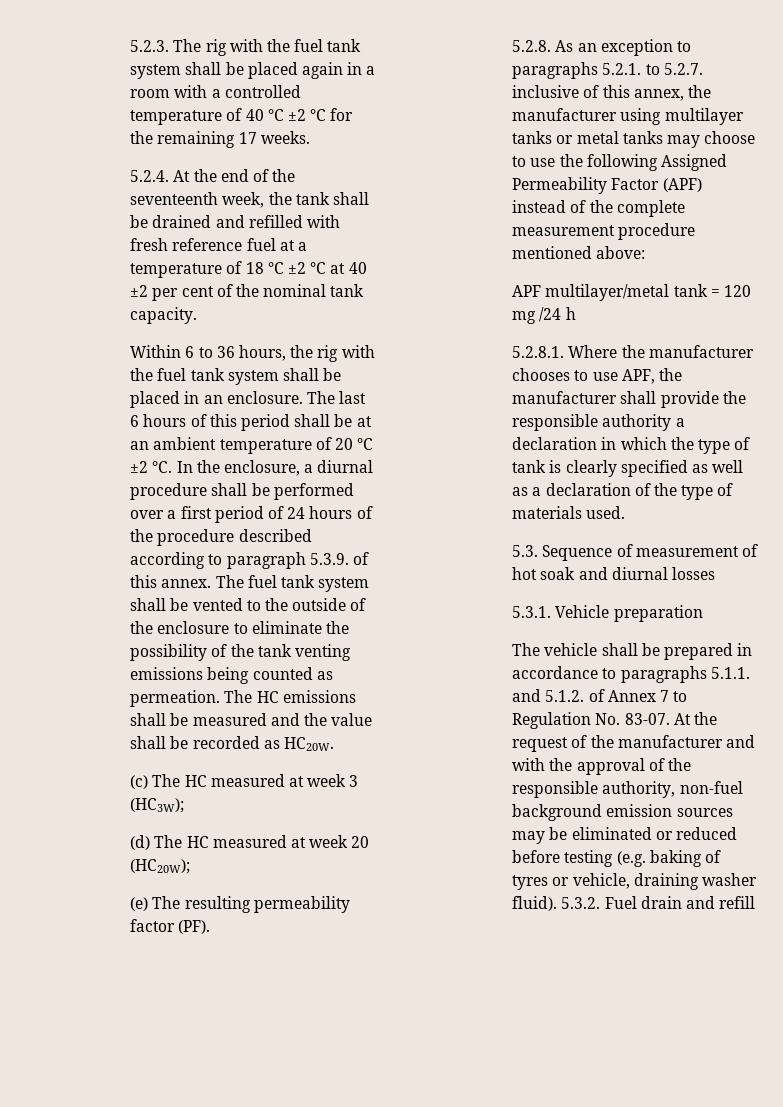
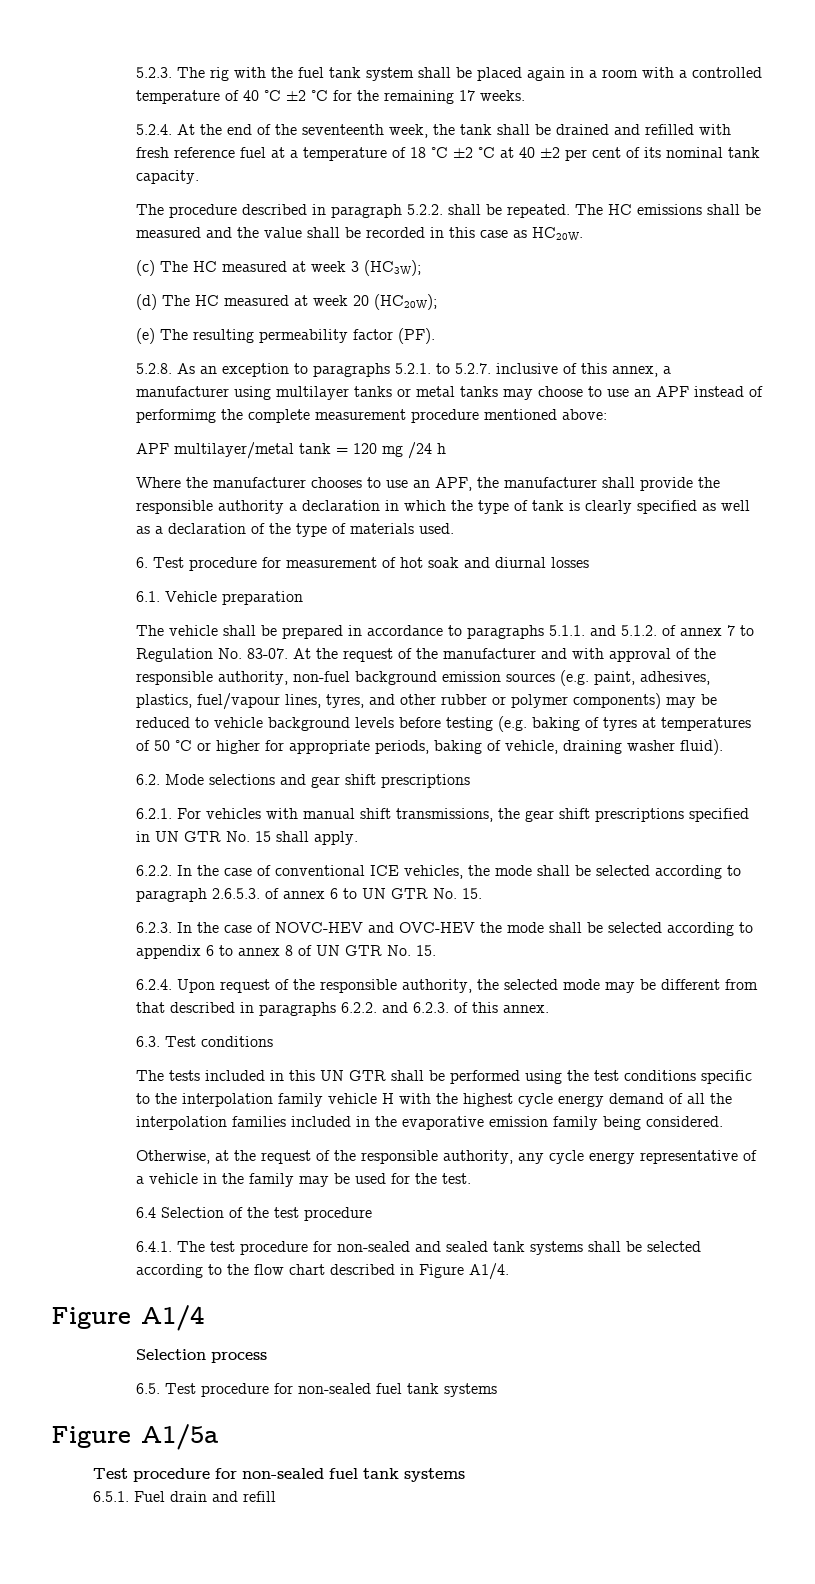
- 5.2.4. At the end of the seventeenth week, the tank shall be drained and refilled with fresh reference fuel at a temperature of 18 °C ±2 °C at 40 ±2 per cent of the nominal tank capacity.
+ 5.2.4. At the end of the seventeenth week, the tank shall be drained and refilled with fresh reference fuel at a temperature of 18 °C ±2 °C at 40 ±2 per cent of its nominal tank capacity.
- Within 6 to 36 hours, the rig with the fuel tank system shall be placed in an enclosure. The last 6 hours of this period shall be at an ambient temperature of 20 °C ±2 °C. In the enclosure, a diurnal procedure shall be performed over a first period of 24 hours of the procedure described according to paragraph 5.3.9. of this annex. The fuel tank system shall be vented to the outside of the enclosure to eliminate the possibility of the tank venting emissions being counted as permeation.
+ The procedure described in paragraph 5.2.2. shall be repeated.
- The HC emissions shall be measured and the value shall be recorded as HC20W.
+ The HC emissions shall be measured and the value shall be recorded in this case as HC20W.
- 5.2.8. As an exception to paragraphs 5.2.1. to 5.2.7. inclusive of this annex, the manufacturer using multilayer tanks or metal tanks may choose to use the following Assigned Permeability Factor (APF) instead of the complete measurement procedure mentioned above:
+ 5.2.8. As an exception to paragraphs 5.2.1. to 5.2.7. inclusive of this annex, a manufacturer using multilayer tanks or metal tanks may choose to use an APF instead of performimg the complete measurement procedure mentioned above:
- 5.2.8.1. Where the manufacturer chooses to use APF, the manufacturer shall provide the responsible authority a declaration in which the type of tank is clearly specified as well as a declaration of the type of materials used.
+ Where the manufacturer chooses to use an APF, the manufacturer shall provide the responsible authority a declaration in which the type of tank is clearly specified as well as a declaration of the type of materials used.
- 5.3. Sequence of measurement of hot soak and diurnal losses
+ 6. Test procedure for measurement of hot soak and diurnal losses
- 5.3.1. Vehicle preparation
+ 6.1. Vehicle preparation
- The vehicle shall be prepared in accordance to paragraphs 5.1.1. and 5.1.2. of Annex 7 to Regulation No. 83-07.
+ The vehicle shall be prepared in accordance to paragraphs 5.1.1. and 5.1.2. of annex 7 to Regulation No. 83-07.
- At the request of the manufacturer and with the approval of the responsible authority, non-fuel background emission sources may be eliminated or reduced before testing (e.g. baking of tyres or vehicle, draining washer fluid). 5.3.2. Fuel drain and refill
+ At the request of the manufacturer and with approval of the responsible authority, non-fuel background emission sources (e.g. paint, adhesives, plastics, fuel/vapour lines, tyres, and other rubber or polymer components) may be reduced to vehicle background levels before testing (e.g. baking of tyres at temperatures of 50 °C or higher for appropriate periods, baking of vehicle, draining washer fluid).
+ 6.2. Mode selections and gear shift prescriptions
+ 6.2.1. For vehicles with manual shift transmissions, the gear shift prescriptions specified in UN GTR No. 15 shall apply.
+ 6.2.2. In the case of conventional ICE vehicles, the mode shall be selected according to paragraph 2.6.5.3. of annex 6 to UN GTR No. 15.
+ 6.2.3. In the case of NOVC-HEV and OVC-HEV the mode shall be selected according to appendix 6 to annex 8 of UN GTR No. 15.
+ 6.2.4. Upon request of the responsible authority, the selected mode may be different from that described in paragraphs 6.2.2. and 6.2.3. of this annex.
+ 6.3. Test conditions
+ The tests included in this UN GTR shall be performed using the test conditions specific to the interpolation family vehicle H with the highest cycle energy demand of all the interpolation families included in the evaporative emission family being considered.
+ Otherwise, at the request of the responsible authority, any cycle energy representative of a vehicle in the family may be used for the test.
+ 6.4 Selection of the test procedure
+ 6.4.1. The test procedure for non-sealed and sealed tank systems shall be selected according to the flow chart described in Figure A1/4.
+ Figure A1/4
+ Selection process
+ 6.5. Test procedure for non-sealed fuel tank systems
+ Figure A1/5a
+ Test procedure for non-sealed fuel tank systems
+ 6.5.1. Fuel drain and refill

